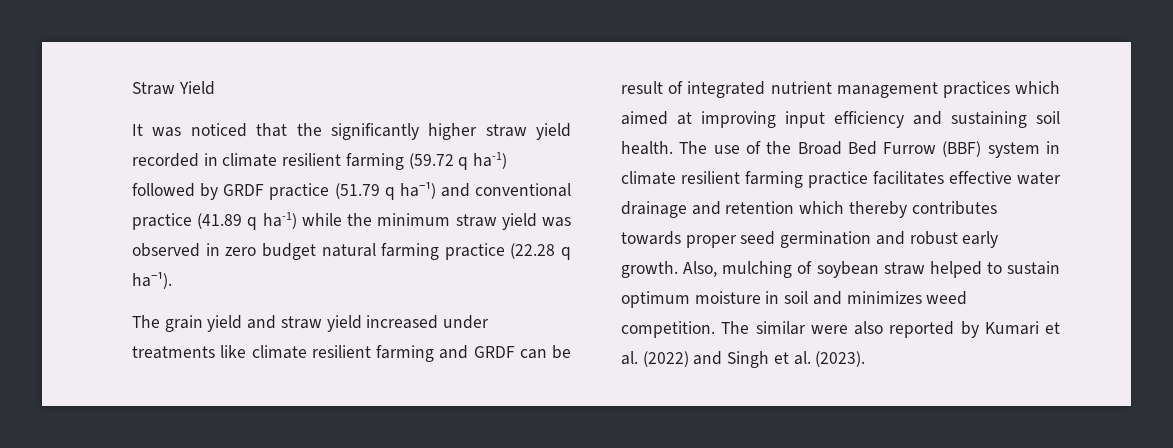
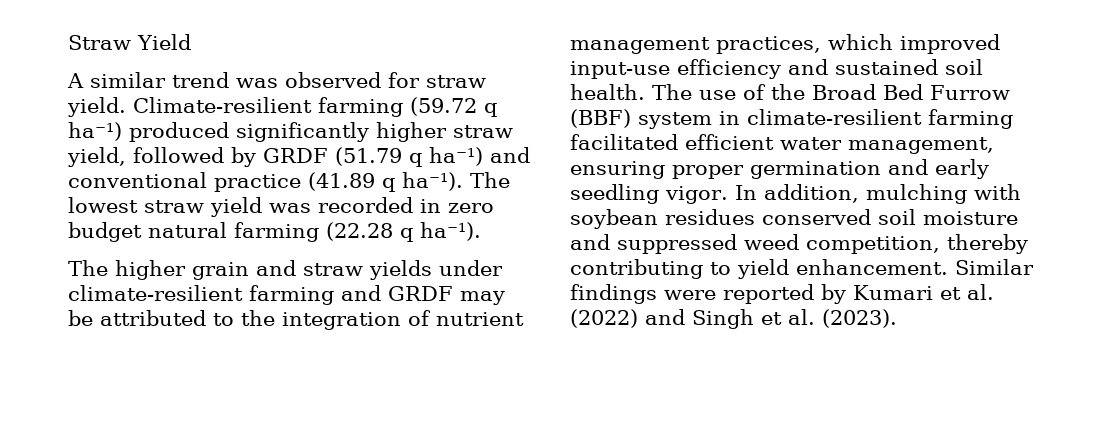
- It was noticed that the significantly higher straw yield recorded in climate resilient farming (59.72 q ha-1) followed by GRDF practice (51.79 q ha⁻¹) and conventional practice (41.89 q ha-1) while the minimum straw yield was observed in zero budget natural farming practice (22.28 q ha⁻¹).
+ A similar trend was observed for straw yield. Climate-resilient farming (59.72 q ha⁻¹) produced significantly higher straw yield, followed by GRDF (51.79 q ha⁻¹) and conventional practice (41.89 q ha⁻¹). The lowest straw yield was recorded in zero budget natural farming (22.28 q ha⁻¹).
- The grain yield and straw yield increased under treatments like climate resilient farming and GRDF can be result of integrated nutrient management practices which aimed at improving input efficiency and sustaining soil health.
+ The higher grain and straw yields under climate-resilient farming and GRDF may be attributed to the integration of nutrient management practices, which improved input-use efficiency and sustained soil health.
- The use of the Broad Bed Furrow (BBF) system in climate resilient farming practice facilitates effective water drainage and retention which thereby contributes towards proper seed germination and robust early growth. Also, mulching of soybean straw helped to sustain optimum moisture in soil and minimizes weed competition. The similar were also reported by Kumari et al. (2022) and Singh et al. (2023).
+ The use of the Broad Bed Furrow (BBF) system in climate-resilient farming facilitated efficient water management, ensuring proper germination and early seedling vigor. In addition, mulching with soybean residues conserved soil moisture and suppressed weed competition, thereby contributing to yield enhancement. Similar findings were reported by Kumari et al. (2022) and Singh et al. (2023).

